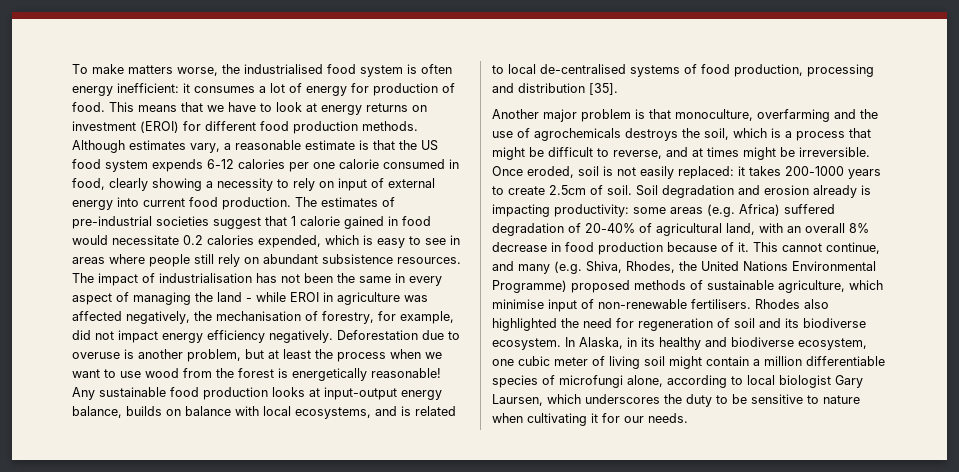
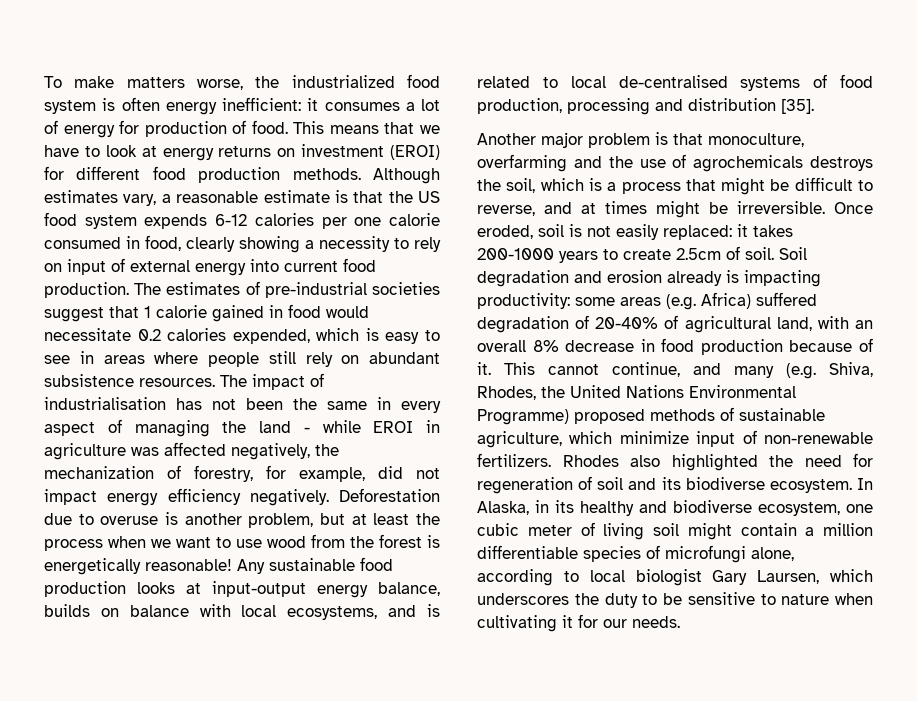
- To make matters worse, the industrialised food system is often energy inefficient: it consumes a lot of energy for production of food.
+ To make matters worse, the industrialized food system is often energy inefficient: it consumes a lot of energy for production of food.
- The impact of industrialisation has not been the same in every aspect of managing the land - while EROI in agriculture was affected negatively, the mechanisation of forestry, for example, did not impact energy efficiency negatively.
+ The impact of industrialisation has not been the same in every aspect of managing the land - while EROI in agriculture was affected negatively, the mechanization of forestry, for example, did not impact energy efficiency negatively.
- This cannot continue, and many (e.g. Shiva, Rhodes, the United Nations Environmental Programme) proposed methods of sustainable agriculture, which minimise input of non-renewable fertilisers.
+ This cannot continue, and many (e.g. Shiva, Rhodes, the United Nations Environmental Programme) proposed methods of sustainable agriculture, which minimize input of non-renewable fertilizers.

